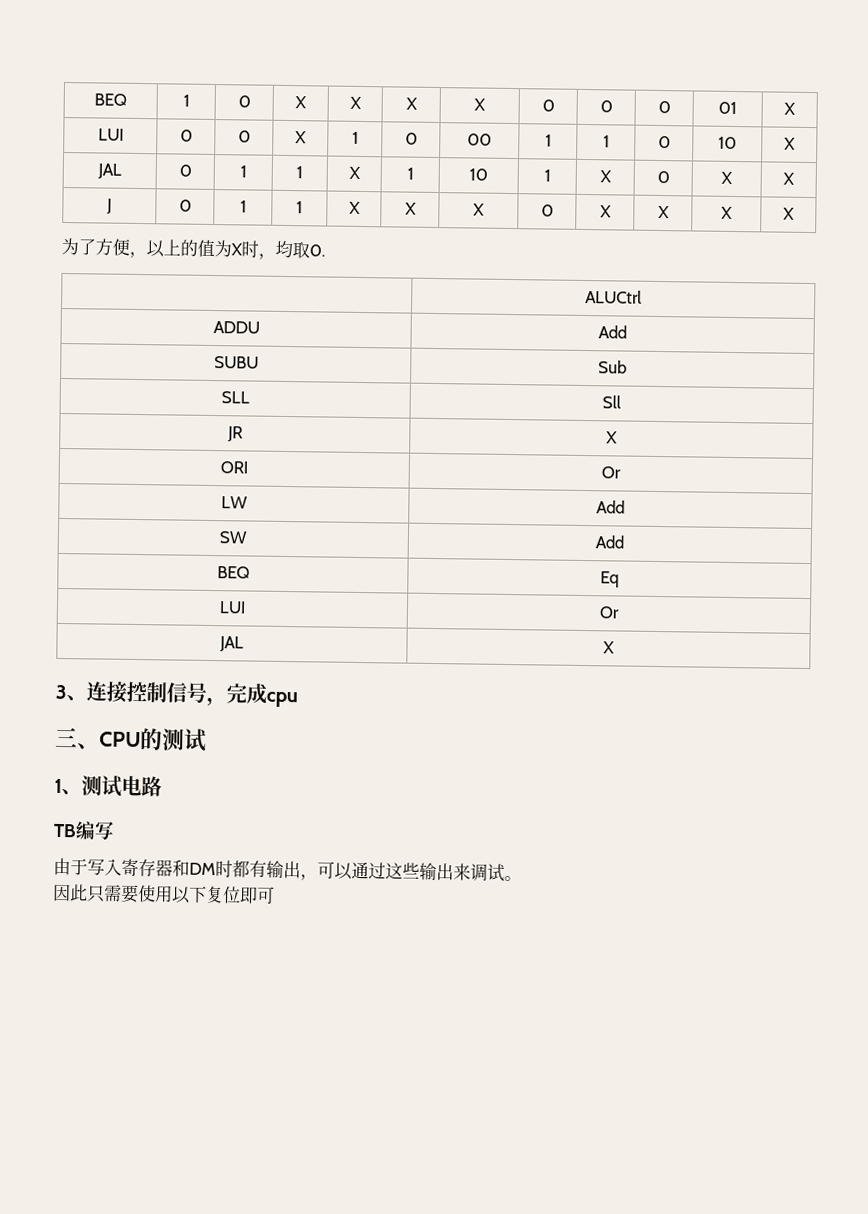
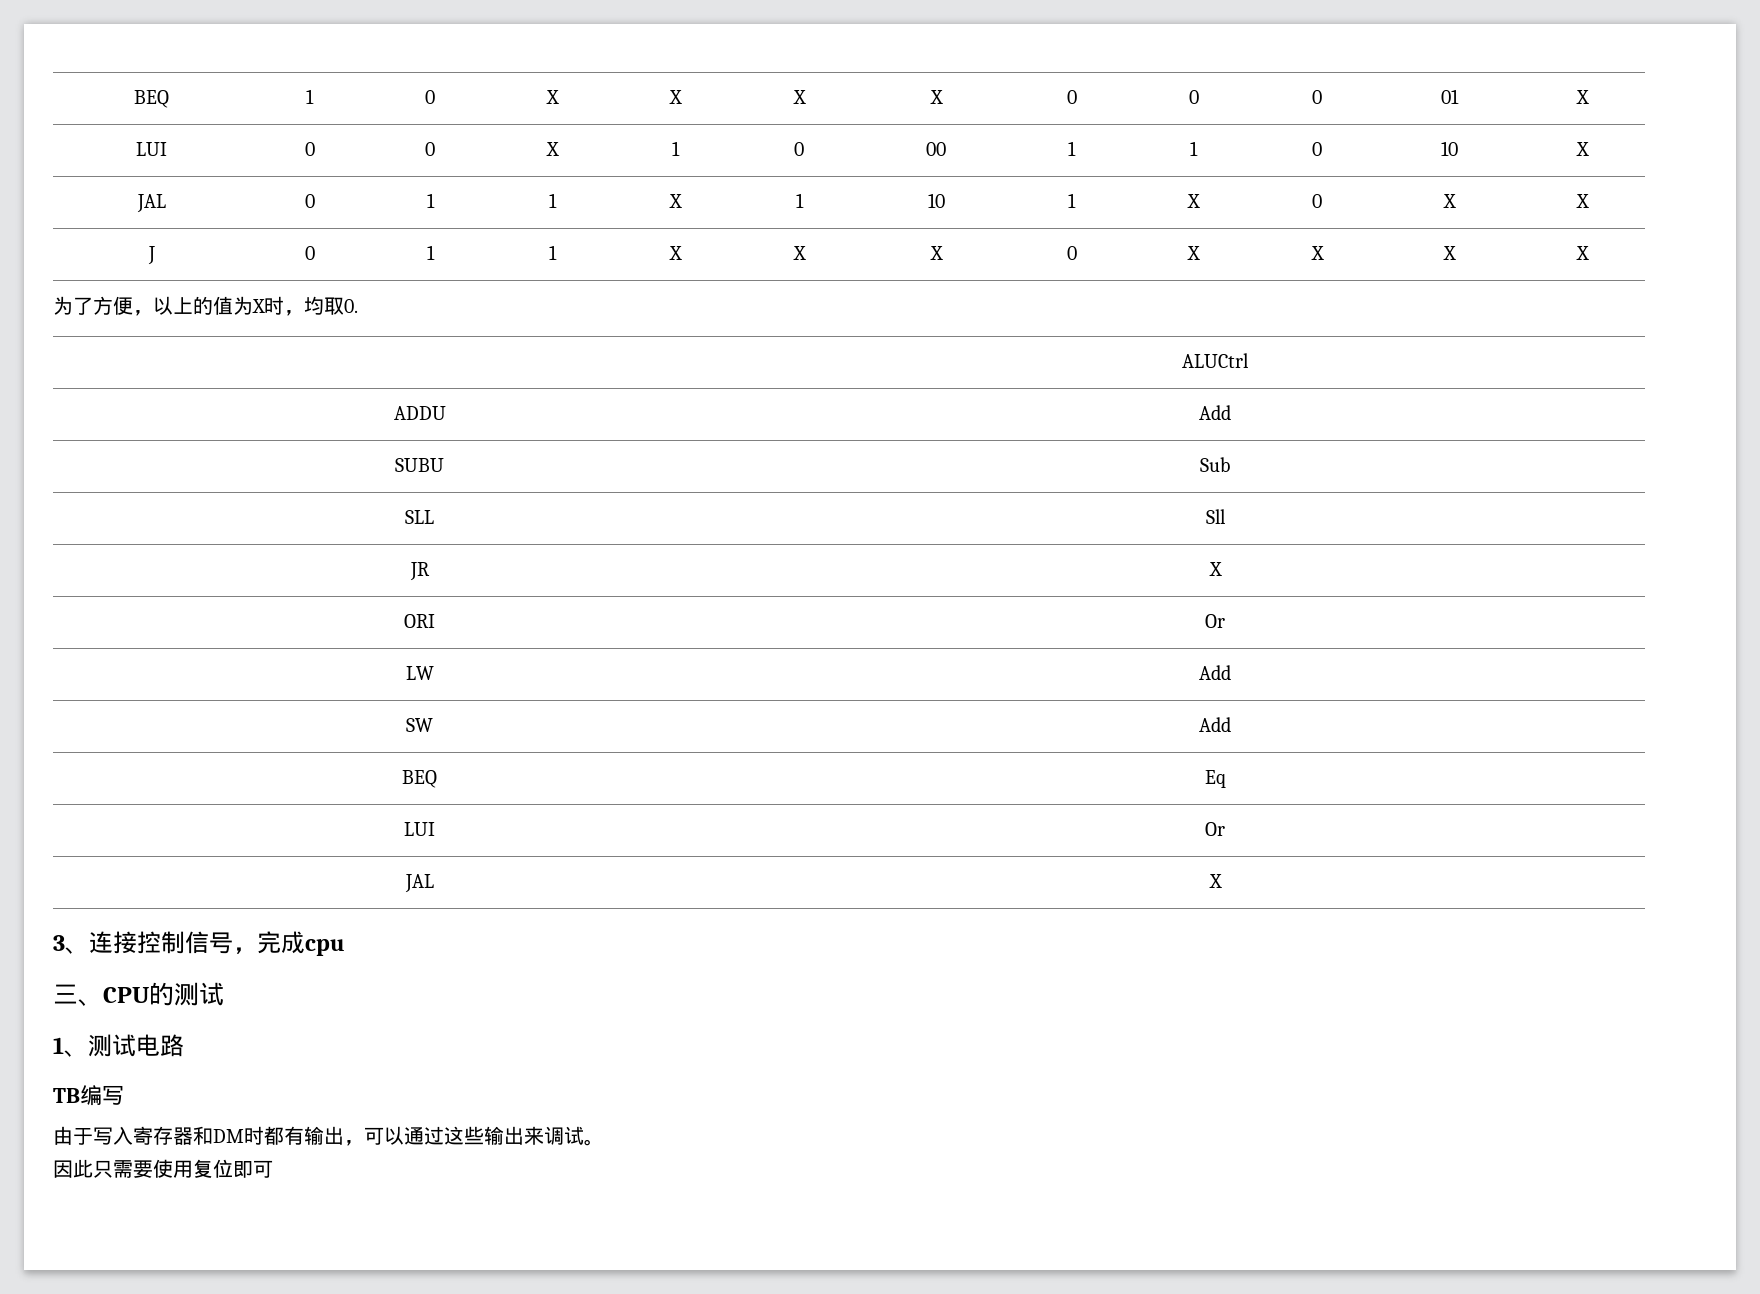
- 因此只需要使用以下复位即可
+ 因此只需要使用复位即可

